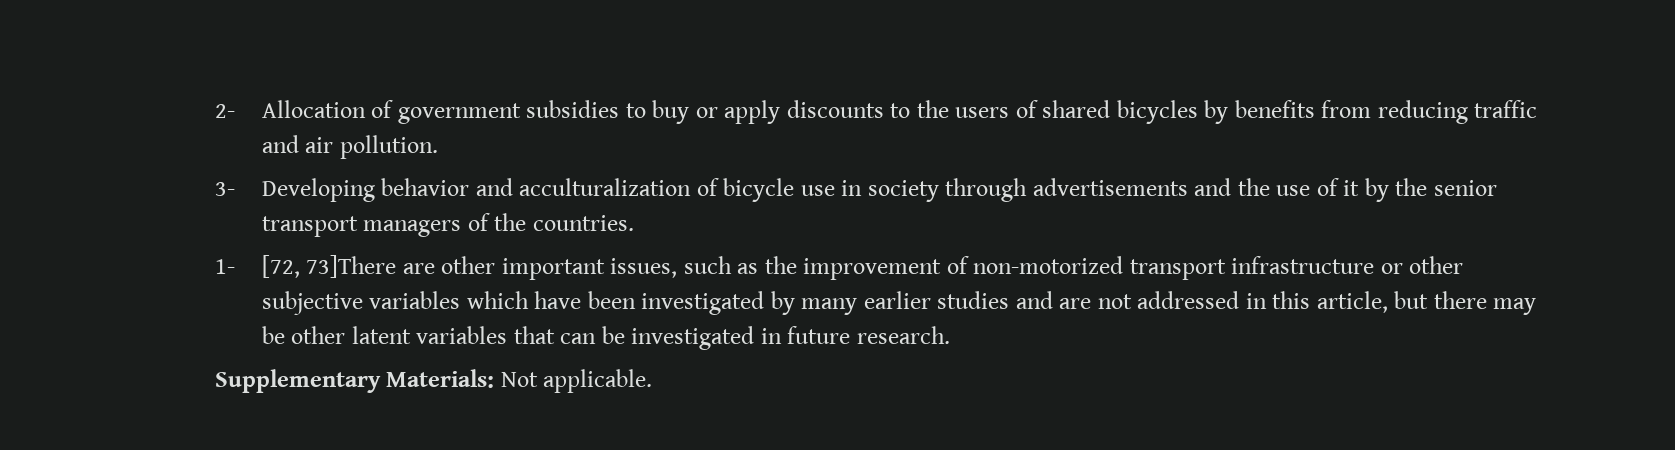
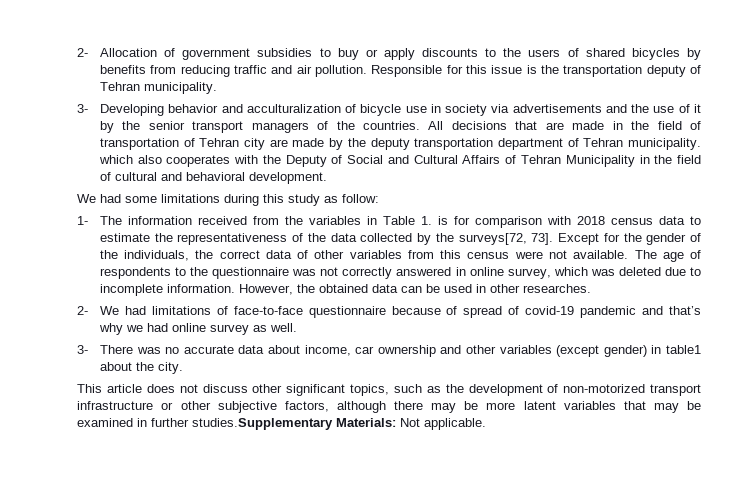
+ Responsible for this issue is the transportation deputy of Tehran municipality.
- 3- Developing behavior and acculturalization of bicycle use in society through advertisements and the use of it by the senior transport managers of the countries.
- 1- [72, 73]There are other important issues, such as the improvement of non-motorized transport infrastructure or other subjective variables which have been investigated by many earlier studies and are not addressed in this article, but there may be other latent variables that can be investigated in future research.
- Supplementary Materials: Not applicable.
+ 3- Developing behavior and acculturalization of bicycle use in society via advertisements and the use of it by the senior transport managers of the countries. All decisions that are made in the field of transportation of Tehran city are made by the deputy transportation department of Tehran municipality. which also cooperates with the Deputy of Social and Cultural Affairs of Tehran Municipality in the field of cultural and behavioral development.
+ We had some limitations during this study as follow:
+ 1- The information received from the variables in Table 1. is for comparison with 2018 census data to estimate the representativeness of the data collected by the surveys[72, 73]. Except for the gender of the individuals, the correct data of other variables from this census were not available. The age of respondents to the questionnaire was not correctly answered in online survey, which was deleted due to incomplete information. However, the obtained data can be used in other researches.
+ 2- We had limitations of face-to-face questionnaire because of spread of covid-19 pandemic and that’s why we had online survey as well.
+ 3- There was no accurate data about income, car ownership and other variables (except gender) in table1 about the city.
+ This article does not discuss other significant topics, such as the development of non-motorized transport infrastructure or other subjective factors, although there may be more latent variables that may be examined in further studies.Supplementary Materials: Not applicable.

